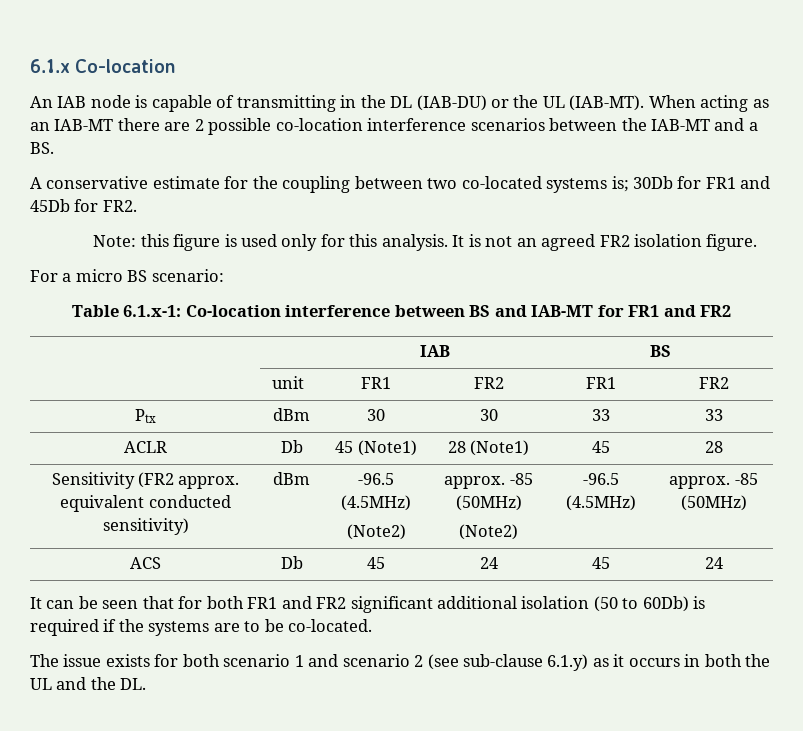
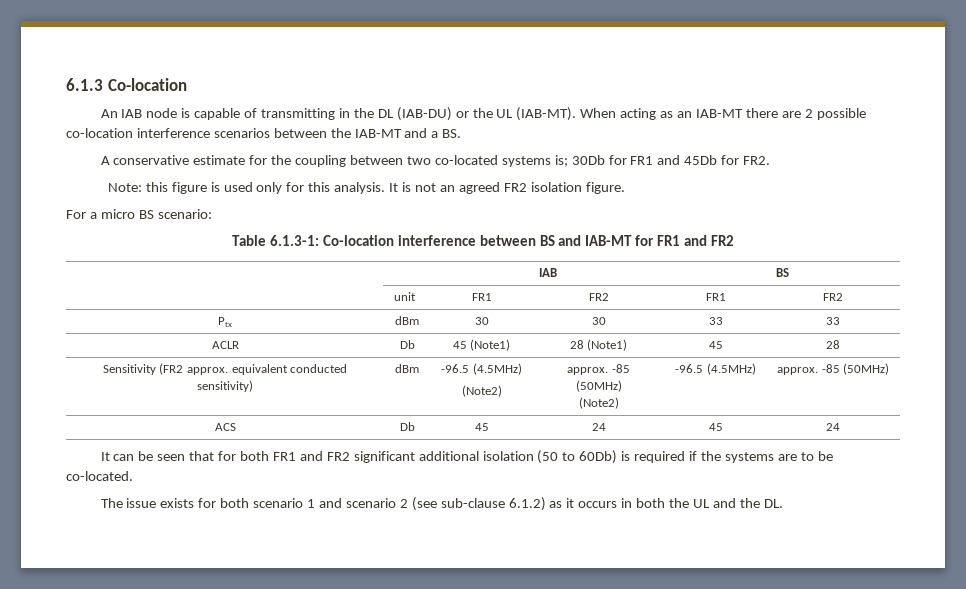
- 6.1.x Co-location
+ 6.1.3 Co-location
- Table 6.1.x-1: Co-location interference between BS and IAB-MT for FR1 and FR2
+ Table 6.1.3-1: Co-location interference between BS and IAB-MT for FR1 and FR2
- The issue exists for both scenario 1 and scenario 2 (see sub-clause 6.1.y) as it occurs in both the UL and the DL.
+ The issue exists for both scenario 1 and scenario 2 (see sub-clause 6.1.2) as it occurs in both the UL and the DL.

